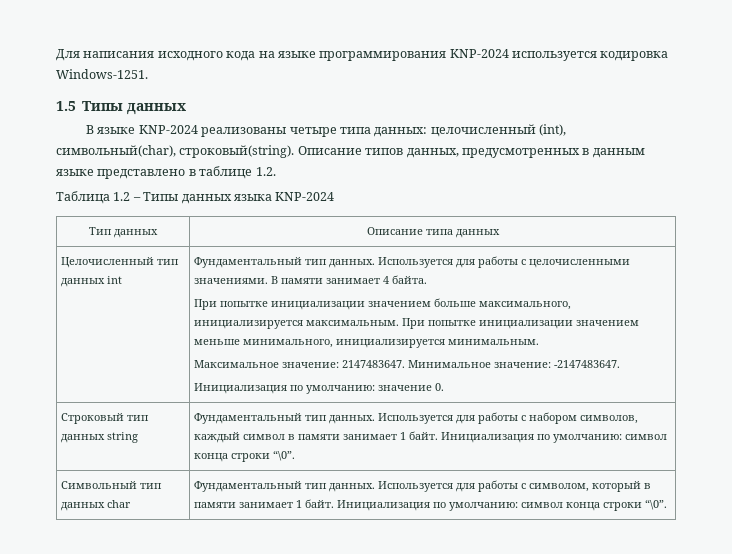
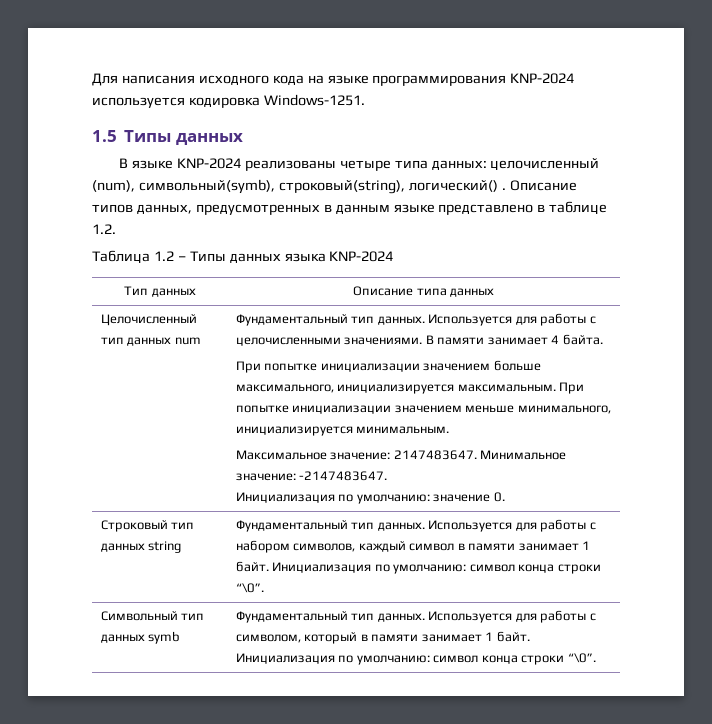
- В языке KNP-2024 реализованы четыре типа данных: целочисленный (int), символьный(char), строковый(string).
+ В языке KNP-2024 реализованы четыре типа данных: целочисленный (num), символьный(symb), строковый(string), логический() .
- Целочисленный тип данных int
+ Целочисленный тип данных num
- Символьный тип данных char | Фундаментальный тип данных. Используется для работы с символом, который в памяти занимает 1 байт. Инициализация по умолчанию: символ конца строки “\0”.
+ Символьный тип данных symb | Фундаментальный тип данных. Используется для работы с символом, который в памяти занимает 1 байт. Инициализация по умолчанию: символ конца строки “\0”.

